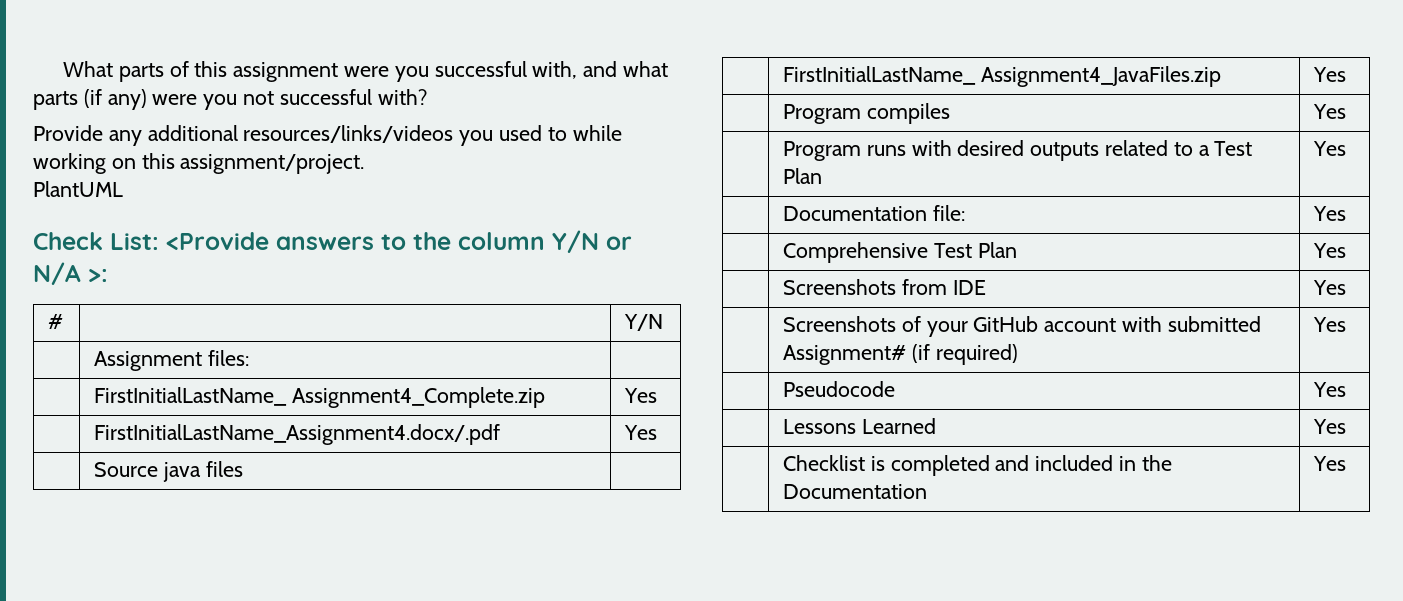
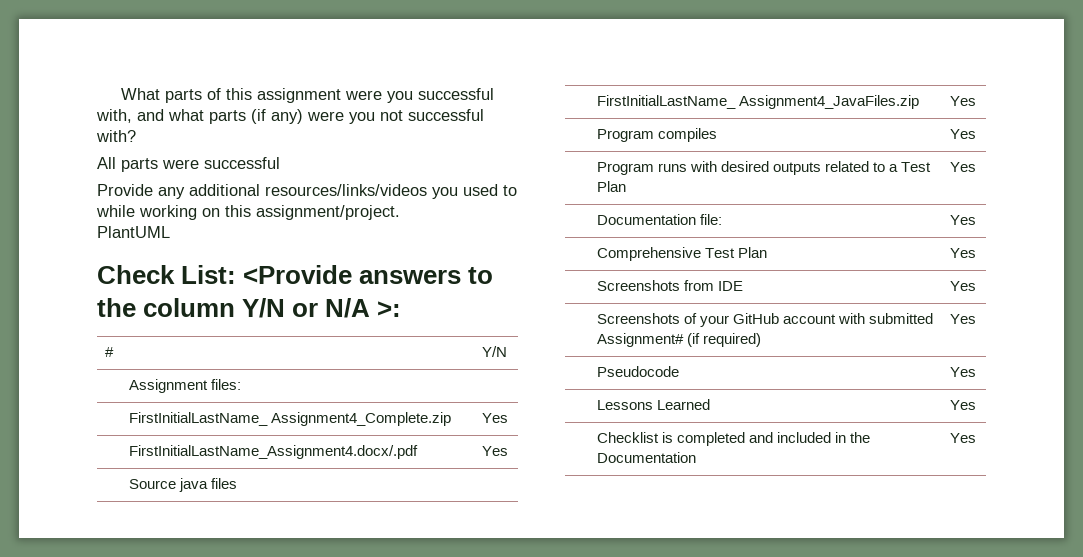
+ All parts were successful

